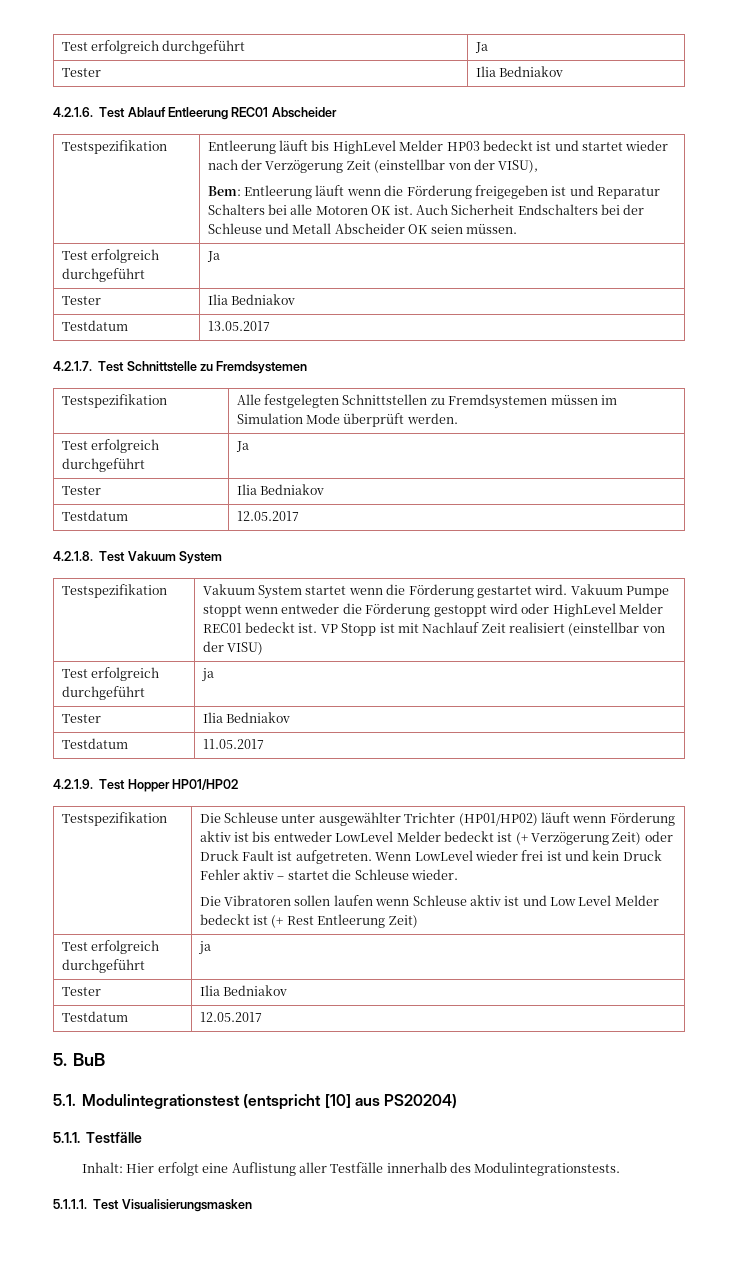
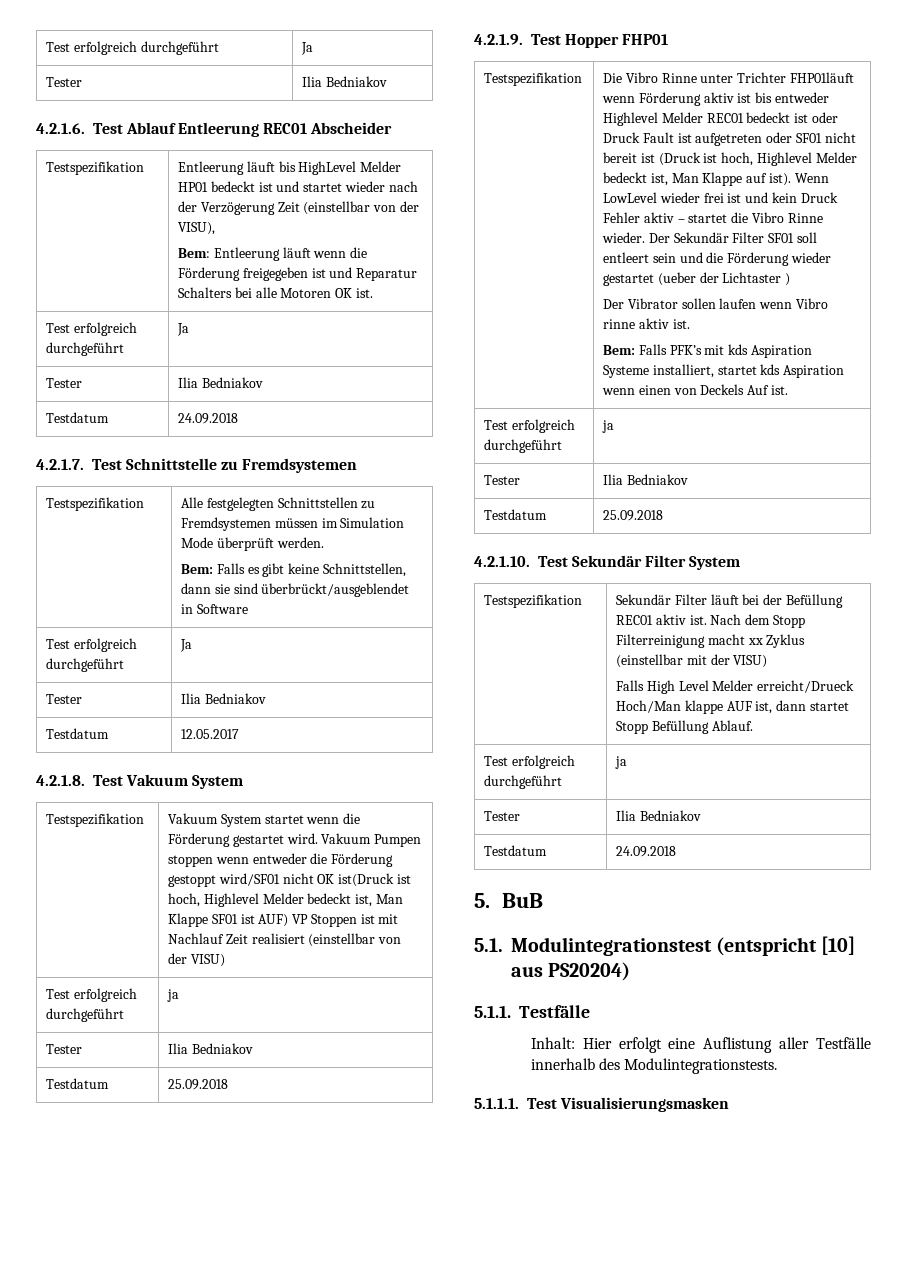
- Entleerung läuft bis HighLevel Melder HP03 bedeckt ist und startet wieder nach der Verzögerung Zeit (einstellbar von der VISU),
+ Entleerung läuft bis HighLevel Melder HP01 bedeckt ist und startet wieder nach der Verzögerung Zeit (einstellbar von der VISU),
- Bem: Entleerung läuft wenn die Förderung freigegeben ist und Reparatur Schalters bei alle Motoren OK ist. Auch Sicherheit Endschalters bei der Schleuse und Metall Abscheider OK seien müssen.
+ Bem: Entleerung läuft wenn die Förderung freigegeben ist und Reparatur Schalters bei alle Motoren OK ist.
  Test erfolgreich durchgeführt | Ja
  Tester | Ilia Bedniakov
- Testdatum | 13.05.2017
+ Testdatum | 24.09.2018
  Testspezifikation | Alle festgelegten Schnittstellen zu Fremdsystemen müssen im Simulation Mode überprüft werden.
+ Bem: Falls es gibt keine Schnittstellen, dann sie sind überbrückt/ausgeblendet in Software
- Vakuum Pumpe stoppt wenn entweder die Förderung gestoppt wird oder HighLevel Melder REC01 bedeckt ist. VP Stopp ist mit Nachlauf Zeit realisiert (einstellbar von der VISU)
+ Vakuum Pumpen stoppen wenn entweder die Förderung gestoppt wird/SF01 nicht OK ist(Druck ist hoch, Highlevel Melder bedeckt ist, Man Klappe SF01 ist AUF) VP Stoppen ist mit Nachlauf Zeit realisiert (einstellbar von der VISU)
  Test erfolgreich durchgeführt | ja
  Tester | Ilia Bedniakov
- Testdatum | 11.05.2017
+ Testdatum | 25.09.2018
- 4.2.1.9. Test Hopper HP01/HP02
+ 4.2.1.9. Test Hopper FHP01
- Die Schleuse unter ausgewählter Trichter (HP01/HP02) läuft wenn Förderung aktiv ist bis entweder LowLevel Melder bedeckt ist (+ Verzögerung Zeit) oder Druck Fault ist aufgetreten.
+ Die Vibro Rinne unter Trichter FHP01läuft wenn Förderung aktiv ist bis entweder Highlevel Melder REC01 bedeckt ist oder Druck Fault ist aufgetreten oder SF01 nicht bereit ist (Druck ist hoch, Highlevel Melder bedeckt ist, Man Klappe auf ist).
- Wenn LowLevel wieder frei ist und kein Druck Fehler aktiv – startet die Schleuse wieder.
- Die Vibratoren sollen laufen wenn Schleuse aktiv ist und Low Level Melder bedeckt ist (+ Rest Entleerung Zeit)
+ Wenn LowLevel wieder frei ist und kein Druck Fehler aktiv – startet die Vibro Rinne wieder. Der Sekundär Filter SF01 soll entleert sein und die Förderung wieder gestartet (ueber der Lichtaster )
+ Der Vibrator sollen laufen wenn Vibro rinne aktiv ist.
+ Bem: Falls PFK’s mit kds Aspiration Systeme installiert, startet kds Aspiration wenn einen von Deckels Auf ist.
  Test erfolgreich durchgeführt | ja
  Tester | Ilia Bedniakov
- Testdatum | 12.05.2017
+ Testdatum | 25.09.2018
+ 4.2.1.10. Test Sekundär Filter System
+ Testspezifikation | Sekundär Filter läuft bei der Befüllung REC01 aktiv ist. Nach dem Stopp Filterreinigung macht xx Zyklus (einstellbar mit der VISU)
+ Falls High Level Melder erreicht/Drueck Hoch/Man klappe AUF ist, dann startet Stopp Befüllung Ablauf.
+ Test erfolgreich durchgeführt | ja
+ Tester | Ilia Bedniakov
+ Testdatum | 24.09.2018

